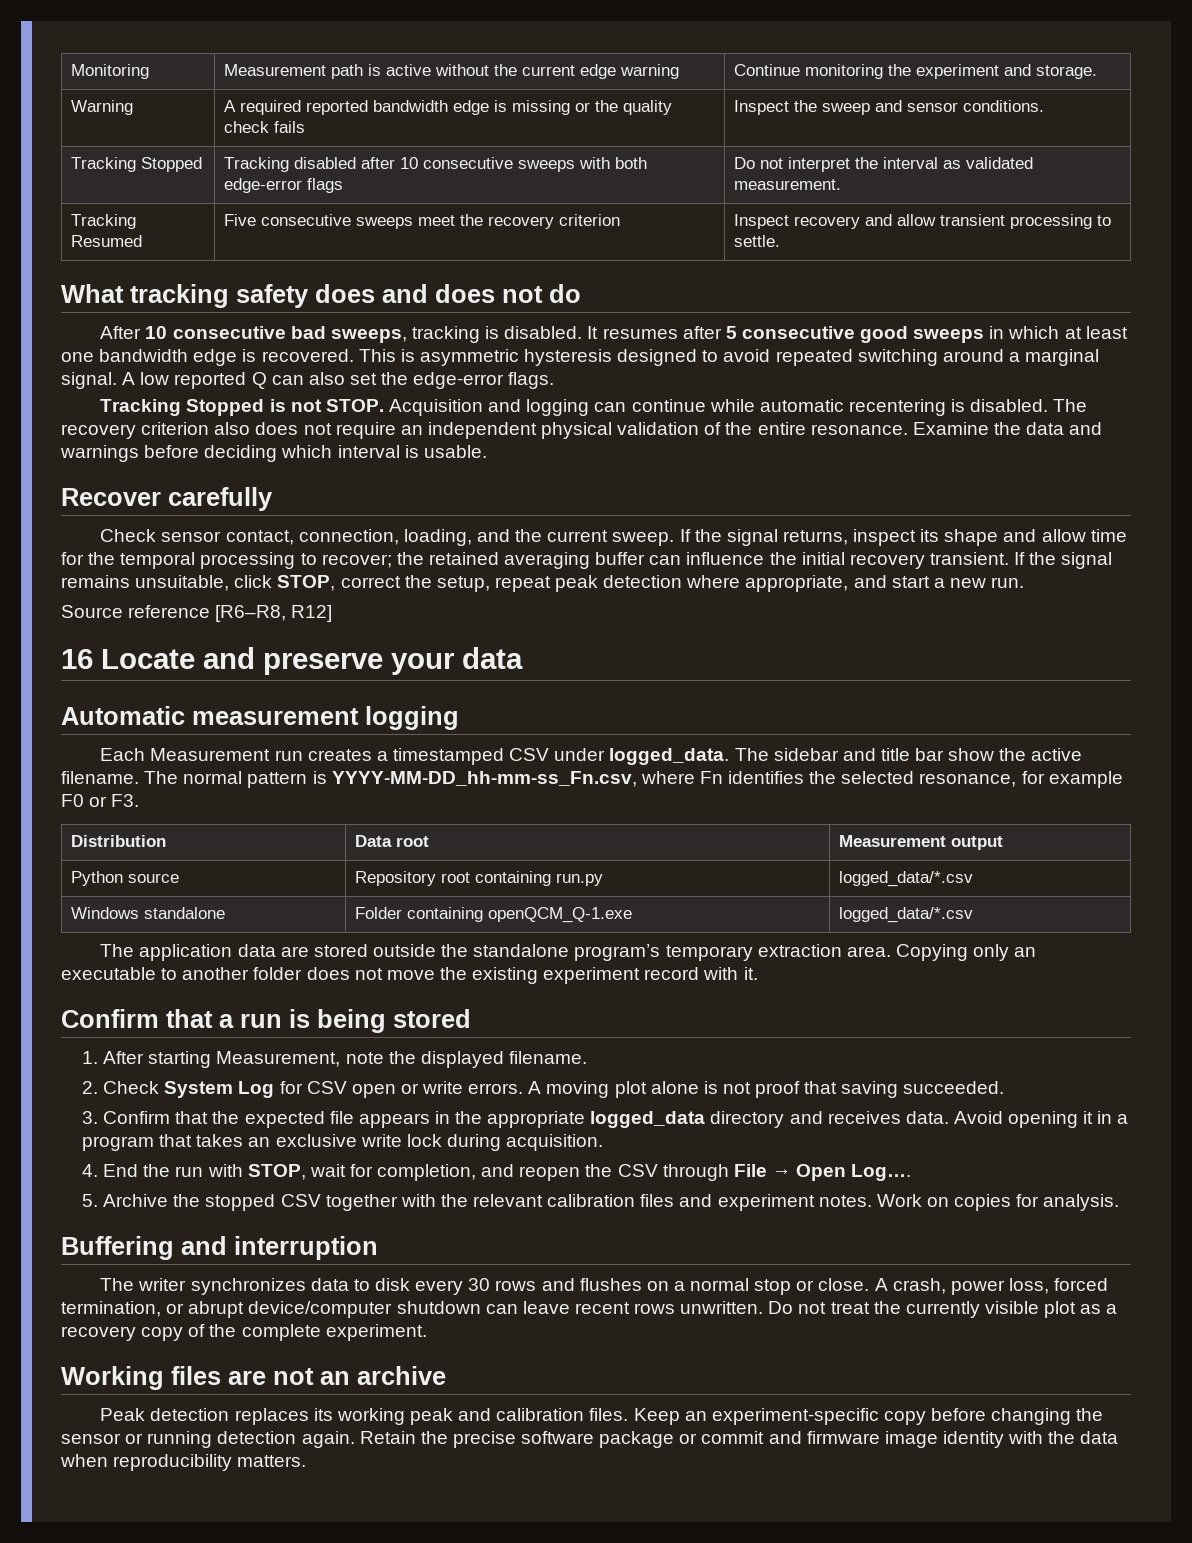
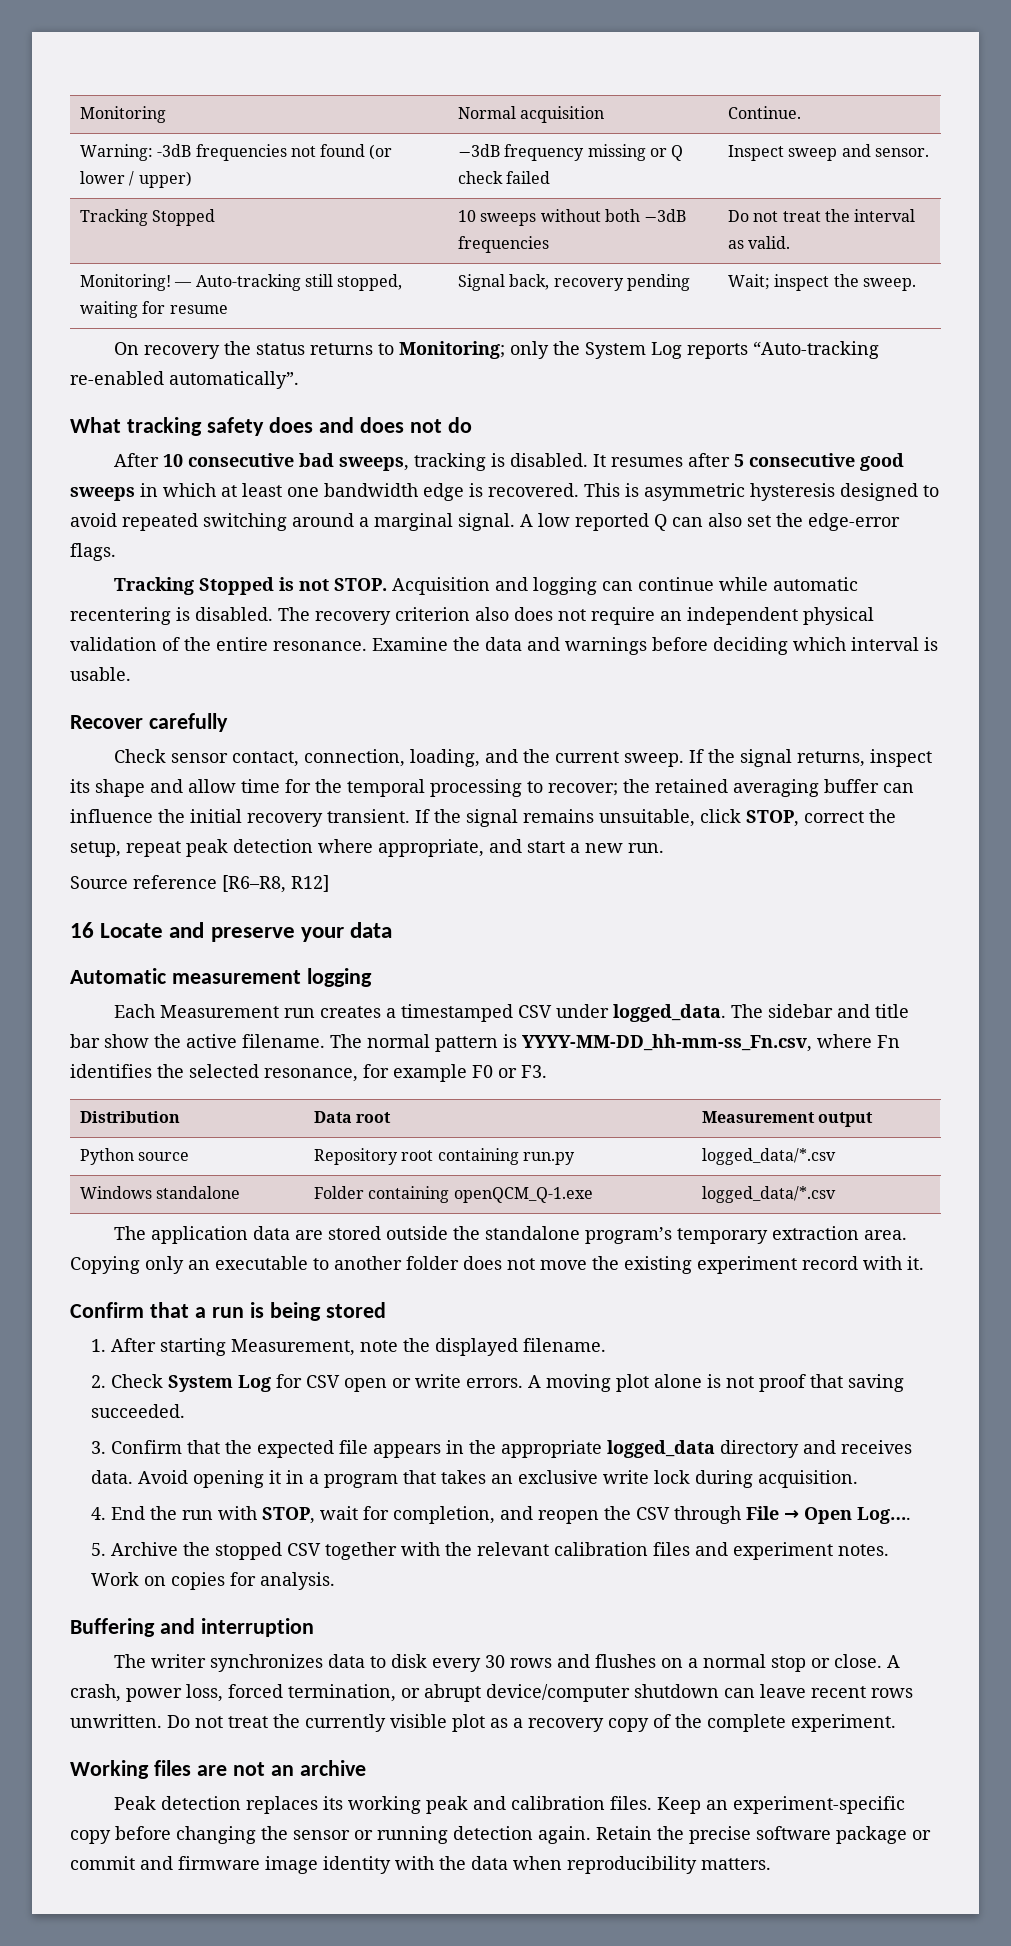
- Monitoring | Measurement path is active without the current edge warning | Continue monitoring the experiment and storage.
- Warning | A required reported bandwidth edge is missing or the quality check fails | Inspect the sweep and sensor conditions.
+ Monitoring | Normal acquisition | Continue.
+ Warning: -3dB frequencies not found (or lower / upper) | −3dB frequency missing or Q check failed | Inspect sweep and sensor.
- Tracking Stopped | Tracking disabled after 10 consecutive sweeps with both edge-error flags | Do not interpret the interval as validated measurement.
- Tracking Resumed | Five consecutive sweeps meet the recovery criterion | Inspect recovery and allow transient processing to settle.
+ Tracking Stopped | 10 sweeps without both −3dB frequencies | Do not treat the interval as valid.
+ Monitoring! — Auto-tracking still stopped, waiting for resume | Signal back, recovery pending | Wait; inspect the sweep.
+ On recovery the status returns to Monitoring; only the System Log reports “Auto-tracking re-enabled automatically”.

